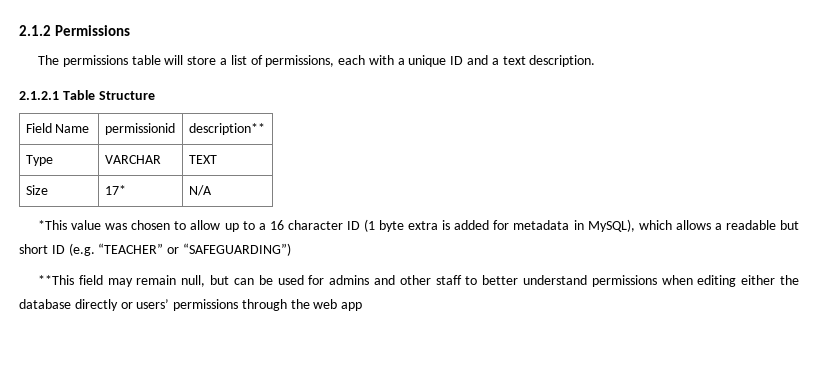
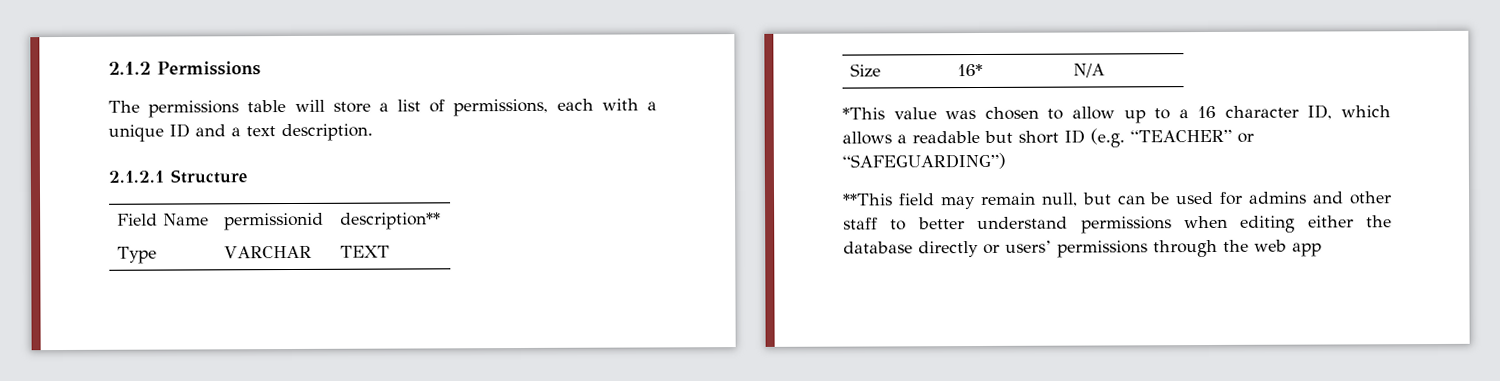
- 2.1.2.1 Table Structure
+ 2.1.2.1 Structure
- Size | 17* | N/A
+ Size | 16* | N/A
- *This value was chosen to allow up to a 16 character ID (1 byte extra is added for metadata in MySQL), which allows a readable but short ID (e.g. “TEACHER” or “SAFEGUARDING”)
+ *This value was chosen to allow up to a 16 character ID, which allows a readable but short ID (e.g. “TEACHER” or “SAFEGUARDING”)

